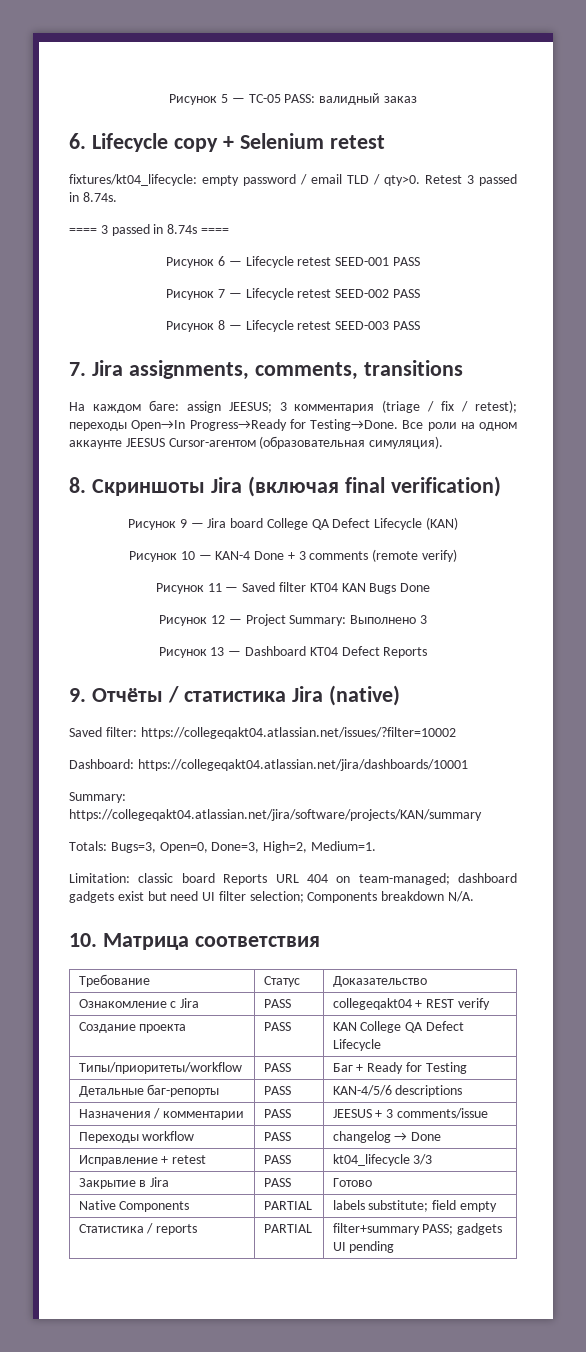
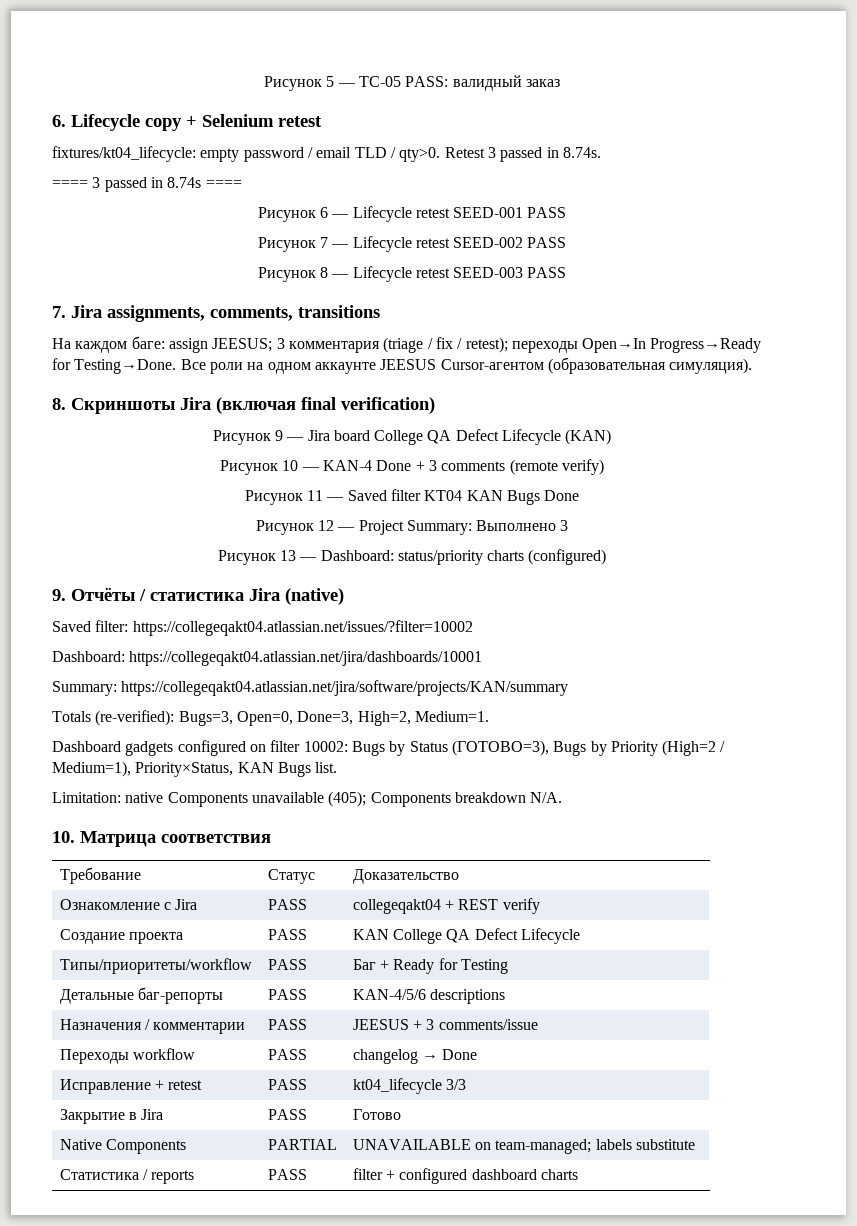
- Рисунок 13 — Dashboard KT04 Defect Reports
+ Рисунок 13 — Dashboard: status/priority charts (configured)
- Totals: Bugs=3, Open=0, Done=3, High=2, Medium=1.
+ Totals (re-verified): Bugs=3, Open=0, Done=3, High=2, Medium=1.
- Limitation: classic board Reports URL 404 on team-managed; dashboard gadgets exist but need UI filter selection; Components breakdown N/A.
+ Dashboard gadgets configured on filter 10002: Bugs by Status (ГОТОВО=3), Bugs by Priority (High=2 / Medium=1), Priority×Status, KAN Bugs list.
+ Limitation: native Components unavailable (405); Components breakdown N/A.
- Native Components | PARTIAL | labels substitute; field empty
- Статистика / reports | PARTIAL | filter+summary PASS; gadgets UI pending
+ Native Components | PARTIAL | UNAVAILABLE on team-managed; labels substitute
+ Статистика / reports | PASS | filter + configured dashboard charts

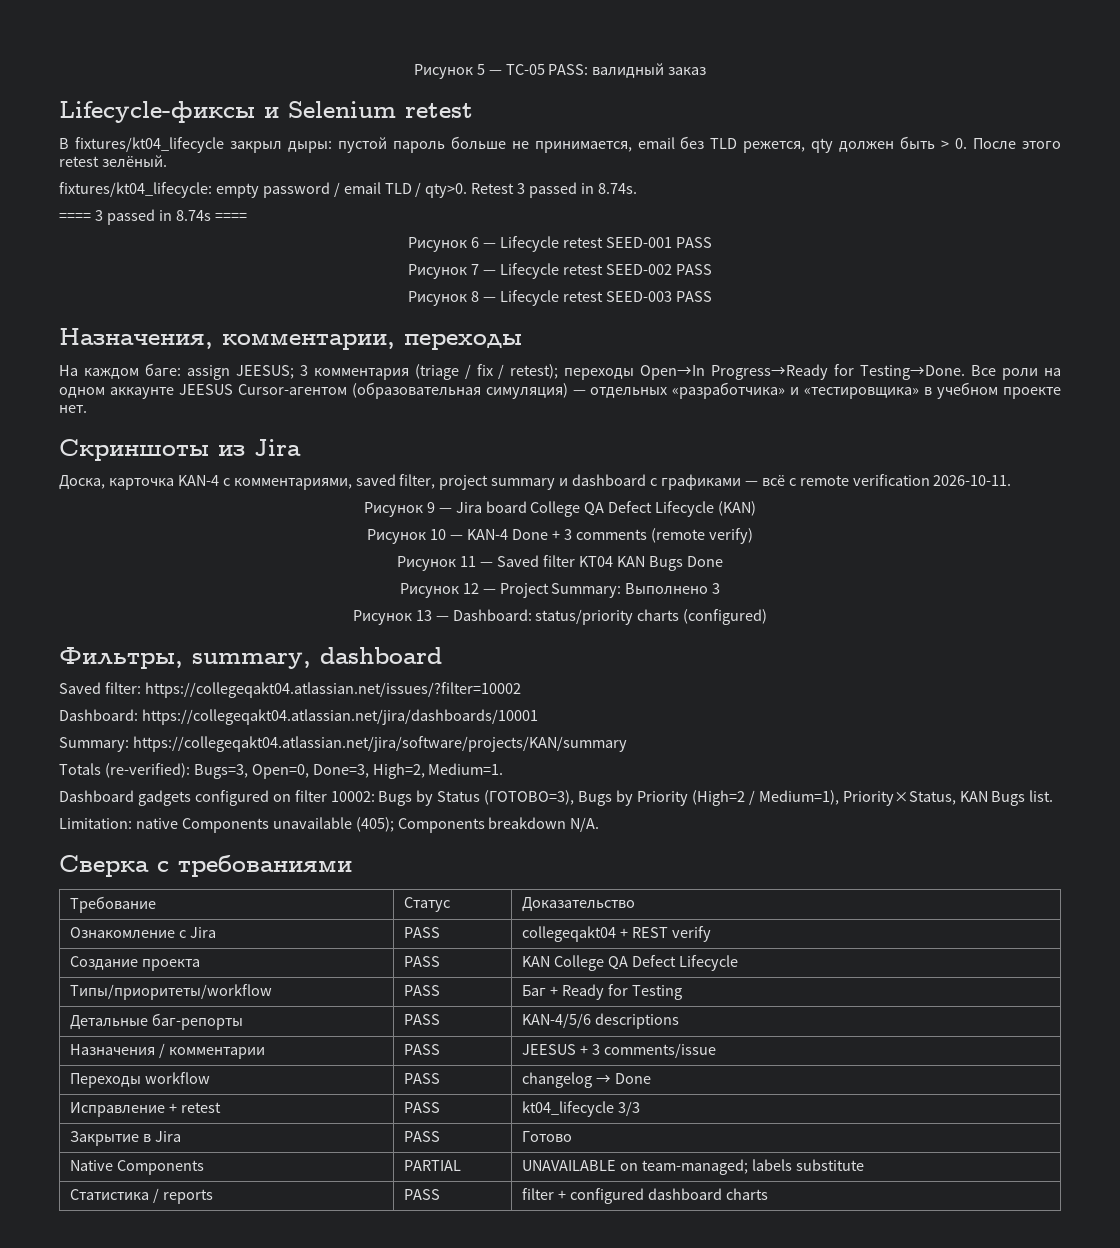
- 6. Lifecycle copy + Selenium retest
+ Lifecycle-фиксы и Selenium retest
+ В fixtures/kt04_lifecycle закрыл дыры: пустой пароль больше не принимается, email без TLD режется, qty должен быть > 0. После этого retest зелёный.
- 7. Jira assignments, comments, transitions
+ Назначения, комментарии, переходы
- Все роли на одном аккаунте JEESUS Cursor-агентом (образовательная симуляция).
- 8. Скриншоты Jira (включая final verification)
+ Все роли на одном аккаунте JEESUS Cursor-агентом (образовательная симуляция) — отдельных «разработчика» и «тестировщика» в учебном проекте нет.
+ Скриншоты из Jira
+ Доска, карточка KAN-4 с комментариями, saved filter, project summary и dashboard с графиками — всё с remote verification 2026-10-11.
- 9. Отчёты / статистика Jira (native)
+ Фильтры, summary, dashboard
- 10. Матрица соответствия
+ Сверка с требованиями

